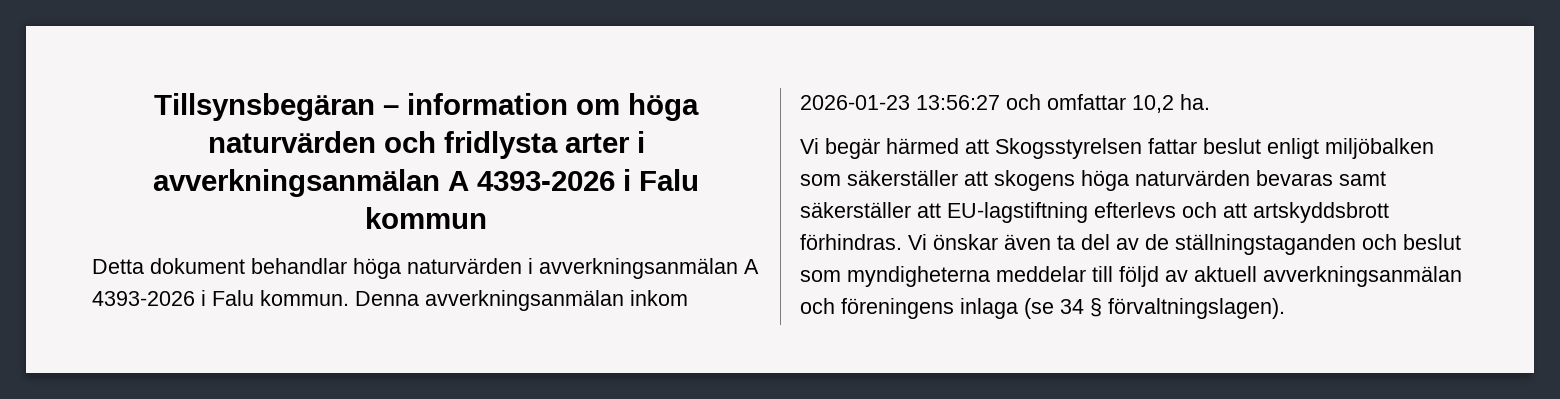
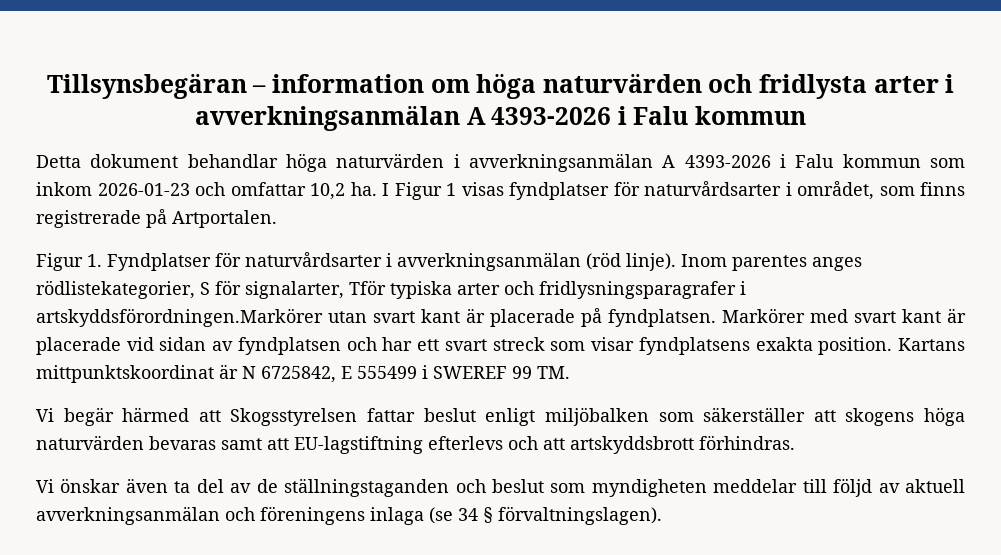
- Detta dokument behandlar höga naturvärden i avverkningsanmälan A 4393-2026 i Falu kommun. Denna avverkningsanmälan inkom 2026-01-23 13:56:27 och omfattar 10,2 ha.
+ Detta dokument behandlar höga naturvärden i avverkningsanmälan A 4393-2026 i Falu kommun som inkom 2026-01-23 och omfattar 10,2 ha. I Figur 1 visas fyndplatser för naturvårdsarter i området, som finns registrerade på Artportalen.
+ Figur 1. Fyndplatser för naturvårdsarter i avverkningsanmälan (röd linje). Inom parentes anges rödlistekategorier, S för signalarter, Tför typiska arter och fridlysningsparagrafer i artskyddsförordningen.Markörer utan svart kant är placerade på fyndplatsen. Markörer med svart kant är placerade vid sidan av fyndplatsen och har ett svart streck som visar fyndplatsens exakta position. Kartans mittpunktskoordinat är N 6725842, E 555499 i SWEREF 99 TM.
- Vi begär härmed att Skogsstyrelsen fattar beslut enligt miljöbalken som säkerställer att skogens höga naturvärden bevaras samt säkerställer att EU-lagstiftning efterlevs och att artskyddsbrott förhindras. Vi önskar även ta del av de ställningstaganden och beslut som myndigheterna meddelar till följd av aktuell avverkningsanmälan och föreningens inlaga (se 34 § förvaltningslagen).
+ Vi begär härmed att Skogsstyrelsen fattar beslut enligt miljöbalken som säkerställer att skogens höga naturvärden bevaras samt att EU-lagstiftning efterlevs och att artskyddsbrott förhindras.
+ Vi önskar även ta del av de ställningstaganden och beslut som myndigheten meddelar till följd av aktuell avverkningsanmälan och föreningens inlaga (se 34 § förvaltningslagen).

